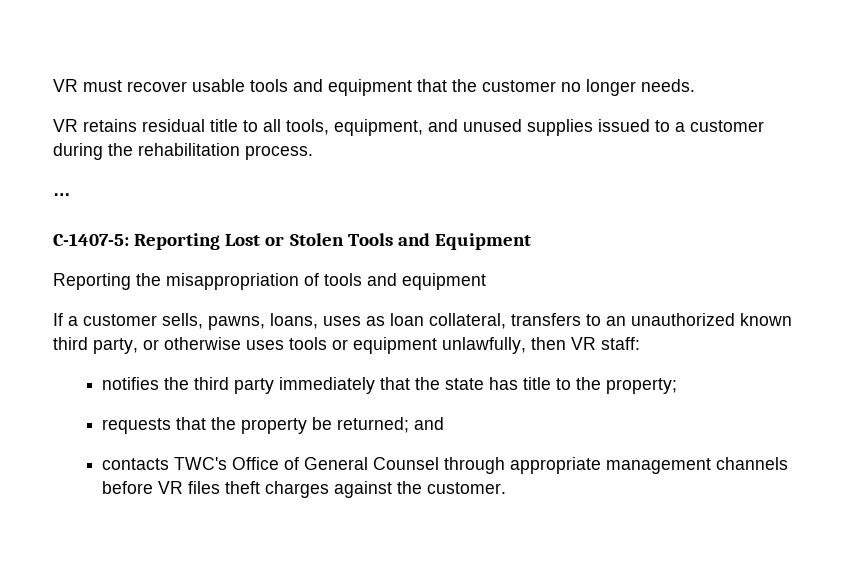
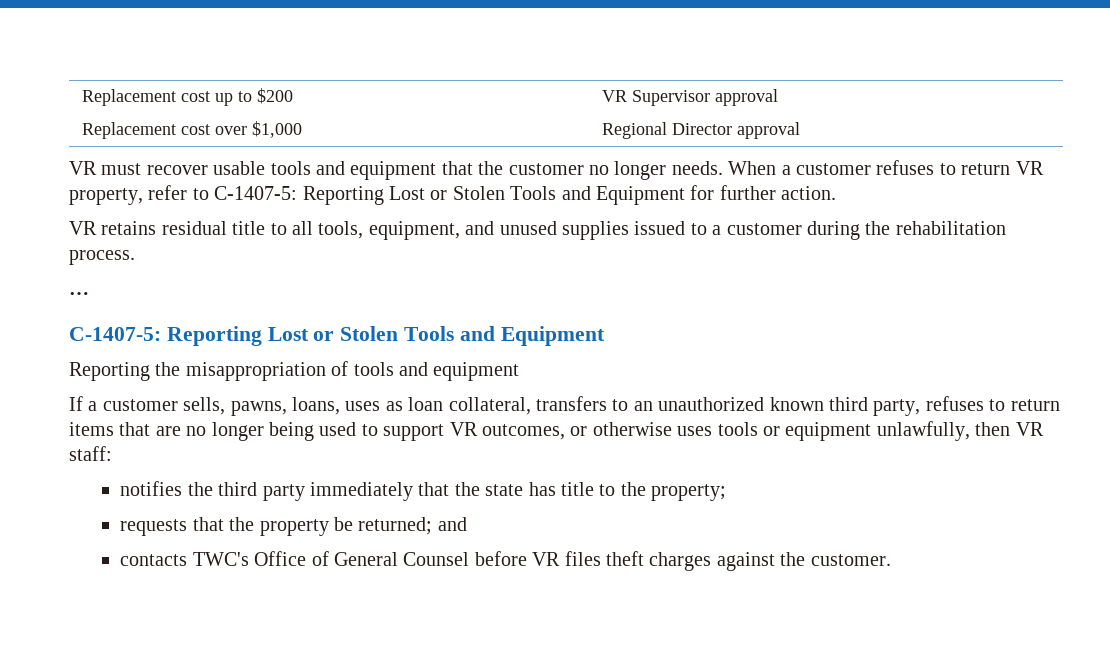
+ Replacement cost up to $200 | VR Supervisor approval
+ Replacement cost over $1,000 | Regional Director approval
+ When a customer refuses to return VR property, refer to C-1407-5: Reporting Lost or Stolen Tools and Equipment for further action.
- If a customer sells, pawns, loans, uses as loan collateral, transfers to an unauthorized known third party, or otherwise uses tools or equipment unlawfully, then VR staff:
+ If a customer sells, pawns, loans, uses as loan collateral, transfers to an unauthorized known third party, refuses to return items that are no longer being used to support VR outcomes, or otherwise uses tools or equipment unlawfully, then VR staff:
- contacts TWC's Office of General Counsel through appropriate management channels before VR files theft charges against the customer.
+ contacts TWC's Office of General Counsel before VR files theft charges against the customer.

